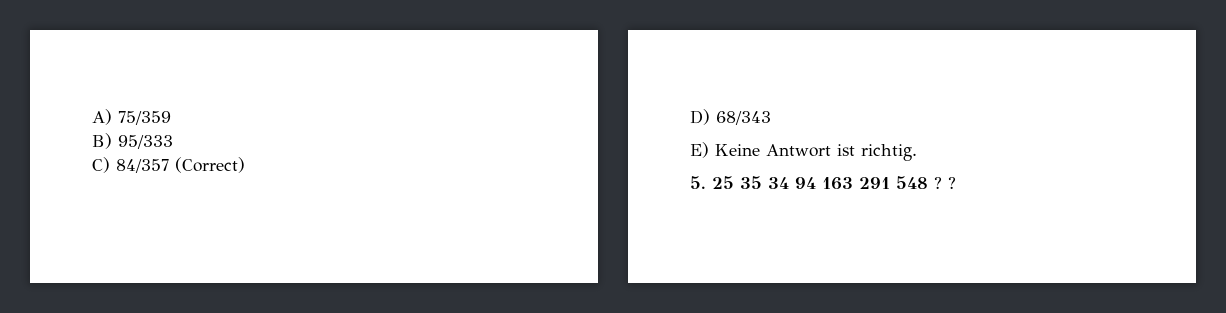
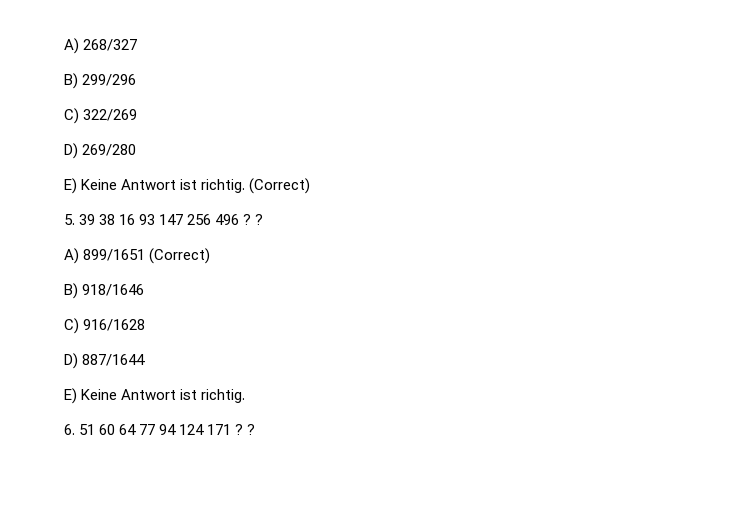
- A) 75/359
- B) 95/333
- C) 84/357 (Correct)
- D) 68/343
+ A) 268/327
+ B) 299/296
+ C) 322/269
+ D) 269/280
+ E) Keine Antwort ist richtig. (Correct)
+ 5. 39 38 16 93 147 256 496 ? ?
+ A) 899/1651 (Correct)
+ B) 918/1646
+ C) 916/1628
+ D) 887/1644
- 5. 25 35 34 94 163 291 548 ?
+ 6. 51 60 64 77 94 124 171 ?

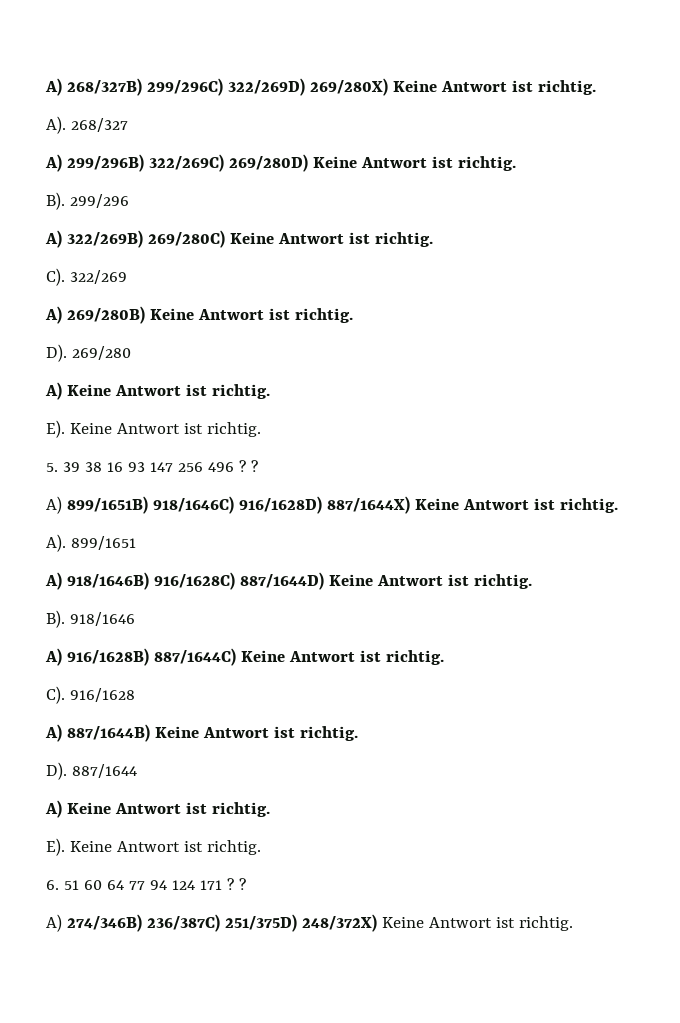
- A) 268/327
- B) 299/296
- C) 322/269
- D) 269/280
- E) Keine Antwort ist richtig. (Correct)
+ A) 268/327B) 299/296C) 322/269D) 269/280X) Keine Antwort ist richtig.
+ A). 268/327
+ A) 299/296B) 322/269C) 269/280D) Keine Antwort ist richtig.
+ B). 299/296
+ A) 322/269B) 269/280C) Keine Antwort ist richtig.
+ C). 322/269
+ A) 269/280B) Keine Antwort ist richtig.
+ D). 269/280
+ A) Keine Antwort ist richtig.
+ E). Keine Antwort ist richtig.
- A) 899/1651 (Correct)
- B) 918/1646
- C) 916/1628
- D) 887/1644
- E) Keine Antwort ist richtig.
+ A) 899/1651B) 918/1646C) 916/1628D) 887/1644X) Keine Antwort ist richtig.
+ A). 899/1651
+ A) 918/1646B) 916/1628C) 887/1644D) Keine Antwort ist richtig.
+ B). 918/1646
+ A) 916/1628B) 887/1644C) Keine Antwort ist richtig.
+ C). 916/1628
+ A) 887/1644B) Keine Antwort ist richtig.
+ D). 887/1644
+ A) Keine Antwort ist richtig.
+ E). Keine Antwort ist richtig.
+ A) 274/346B) 236/387C) 251/375D) 248/372X) Keine Antwort ist richtig.

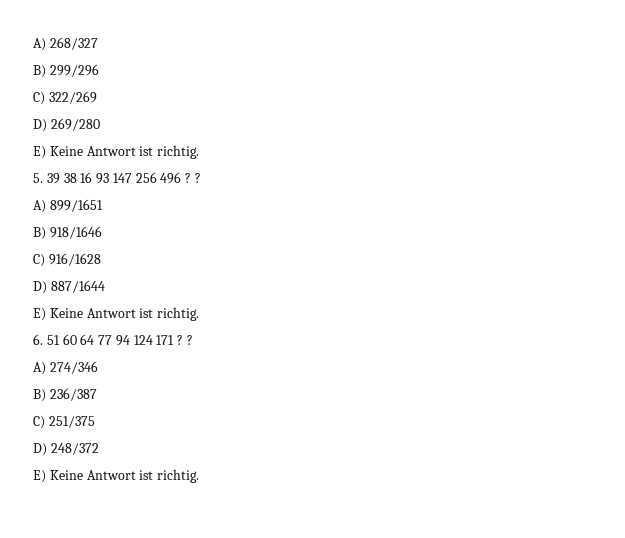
- A) 268/327B) 299/296C) 322/269D) 269/280X) Keine Antwort ist richtig.
- A). 268/327
- A) 299/296B) 322/269C) 269/280D) Keine Antwort ist richtig.
- B). 299/296
- A) 322/269B) 269/280C) Keine Antwort ist richtig.
- C). 322/269
- A) 269/280B) Keine Antwort ist richtig.
- D). 269/280
- A) Keine Antwort ist richtig.
- E). Keine Antwort ist richtig.
+ A) 268/327
+ B) 299/296
+ C) 322/269
+ D) 269/280
+ E) Keine Antwort ist richtig.
- A) 899/1651B) 918/1646C) 916/1628D) 887/1644X) Keine Antwort ist richtig.
- A). 899/1651
- A) 918/1646B) 916/1628C) 887/1644D) Keine Antwort ist richtig.
- B). 918/1646
- A) 916/1628B) 887/1644C) Keine Antwort ist richtig.
- C). 916/1628
- A) 887/1644B) Keine Antwort ist richtig.
- D). 887/1644
- A) Keine Antwort ist richtig.
- E). Keine Antwort ist richtig.
+ A) 899/1651
+ B) 918/1646
+ C) 916/1628
+ D) 887/1644
+ E) Keine Antwort ist richtig.
- A) 274/346B) 236/387C) 251/375D) 248/372X) Keine Antwort ist richtig.
+ A) 274/346
+ B) 236/387
+ C) 251/375
+ D) 248/372
+ E) Keine Antwort ist richtig.

